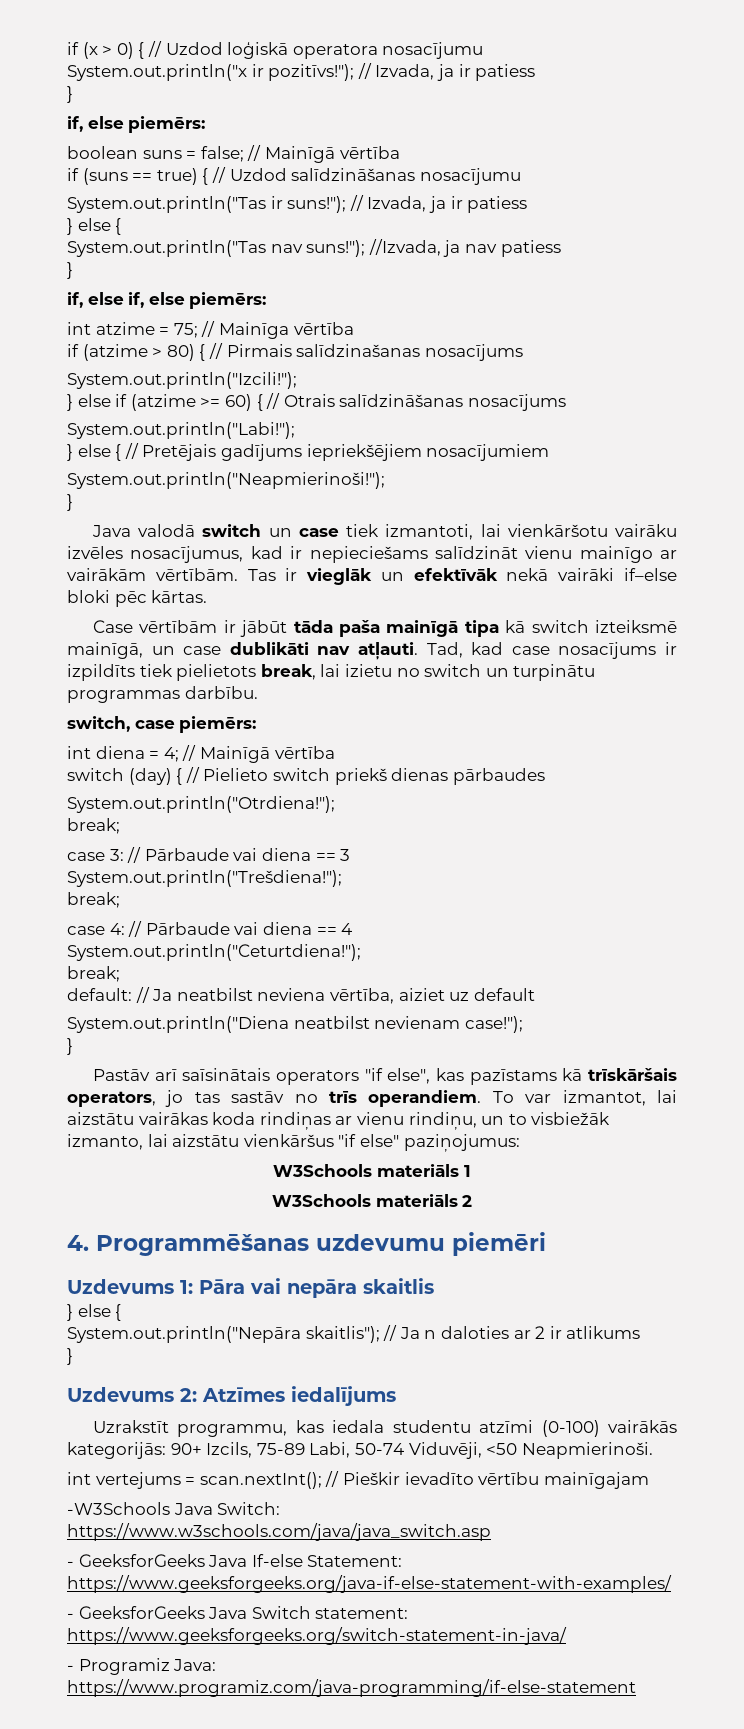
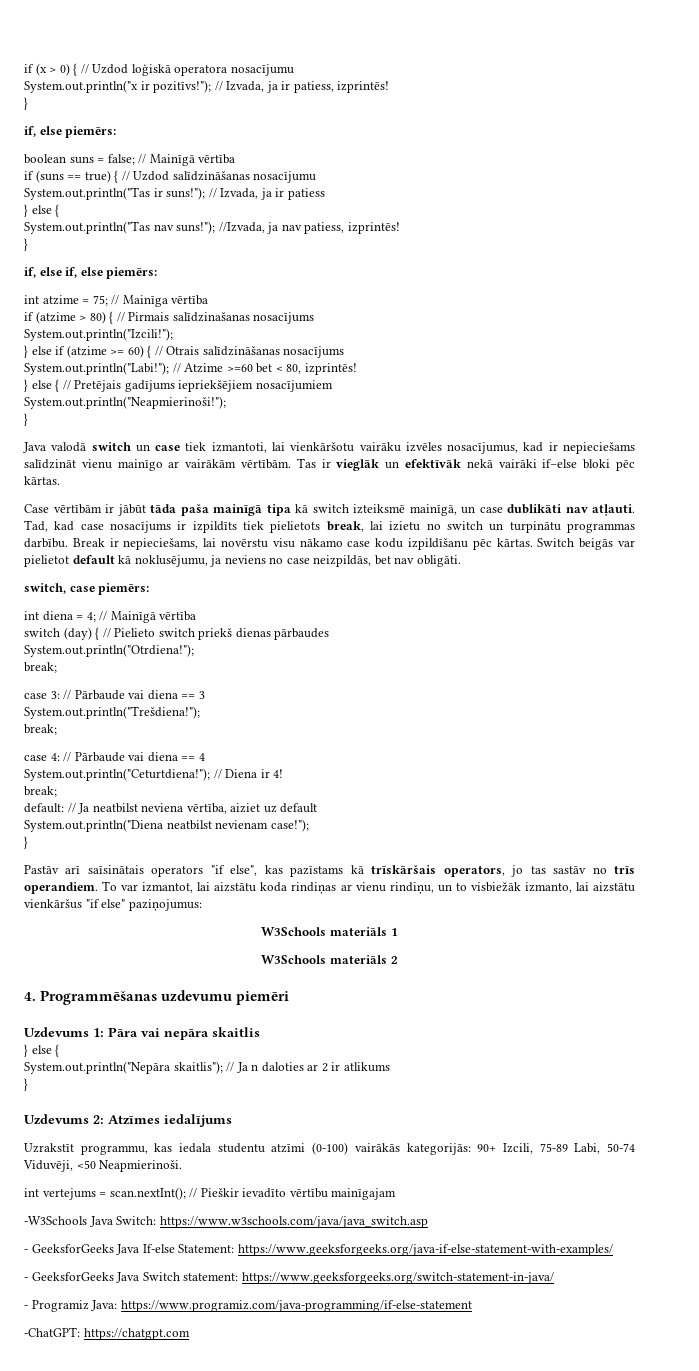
- System.out.println("x ir pozitīvs!"); // Izvada, ja ir patiess
+ System.out.println("x ir pozitīvs!"); // Izvada, ja ir patiess, izprintēs!
- System.out.println("Tas nav suns!"); //Izvada, ja nav patiess
+ System.out.println("Tas nav suns!"); //Izvada, ja nav patiess, izprintēs!
- System.out.println("Labi!");
+ System.out.println("Labi!"); // Atzime >=60 bet < 80, izprintēs!
+ Break ir nepieciešams, lai novērstu visu nākamo case kodu izpildīšanu pēc kārtas. Switch beigās var pielietot default kā noklusējumu, ja neviens no case neizpildās, bet nav obligāti.
- System.out.println("Ceturtdiena!");
+ System.out.println("Ceturtdiena!"); // Diena ir 4!
- To var izmantot, lai aizstātu vairākas koda rindiņas ar vienu rindiņu, un to visbiežāk izmanto, lai aizstātu vienkāršus "if else" paziņojumus:
+ To var izmantot, lai aizstātu koda rindiņas ar vienu rindiņu, un to visbiežāk izmanto, lai aizstātu vienkāršus "if else" paziņojumus:
- Uzrakstīt programmu, kas iedala studentu atzīmi (0-100) vairākās kategorijās: 90+ Izcils, 75-89 Labi, 50-74 Viduvēji, <50 Neapmierinoši.
+ Uzrakstīt programmu, kas iedala studentu atzīmi (0-100) vairākās kategorijās: 90+ Izcili, 75-89 Labi, 50-74 Viduvēji, <50 Neapmierinoši.
+ -ChatGPT: https://chatgpt.com

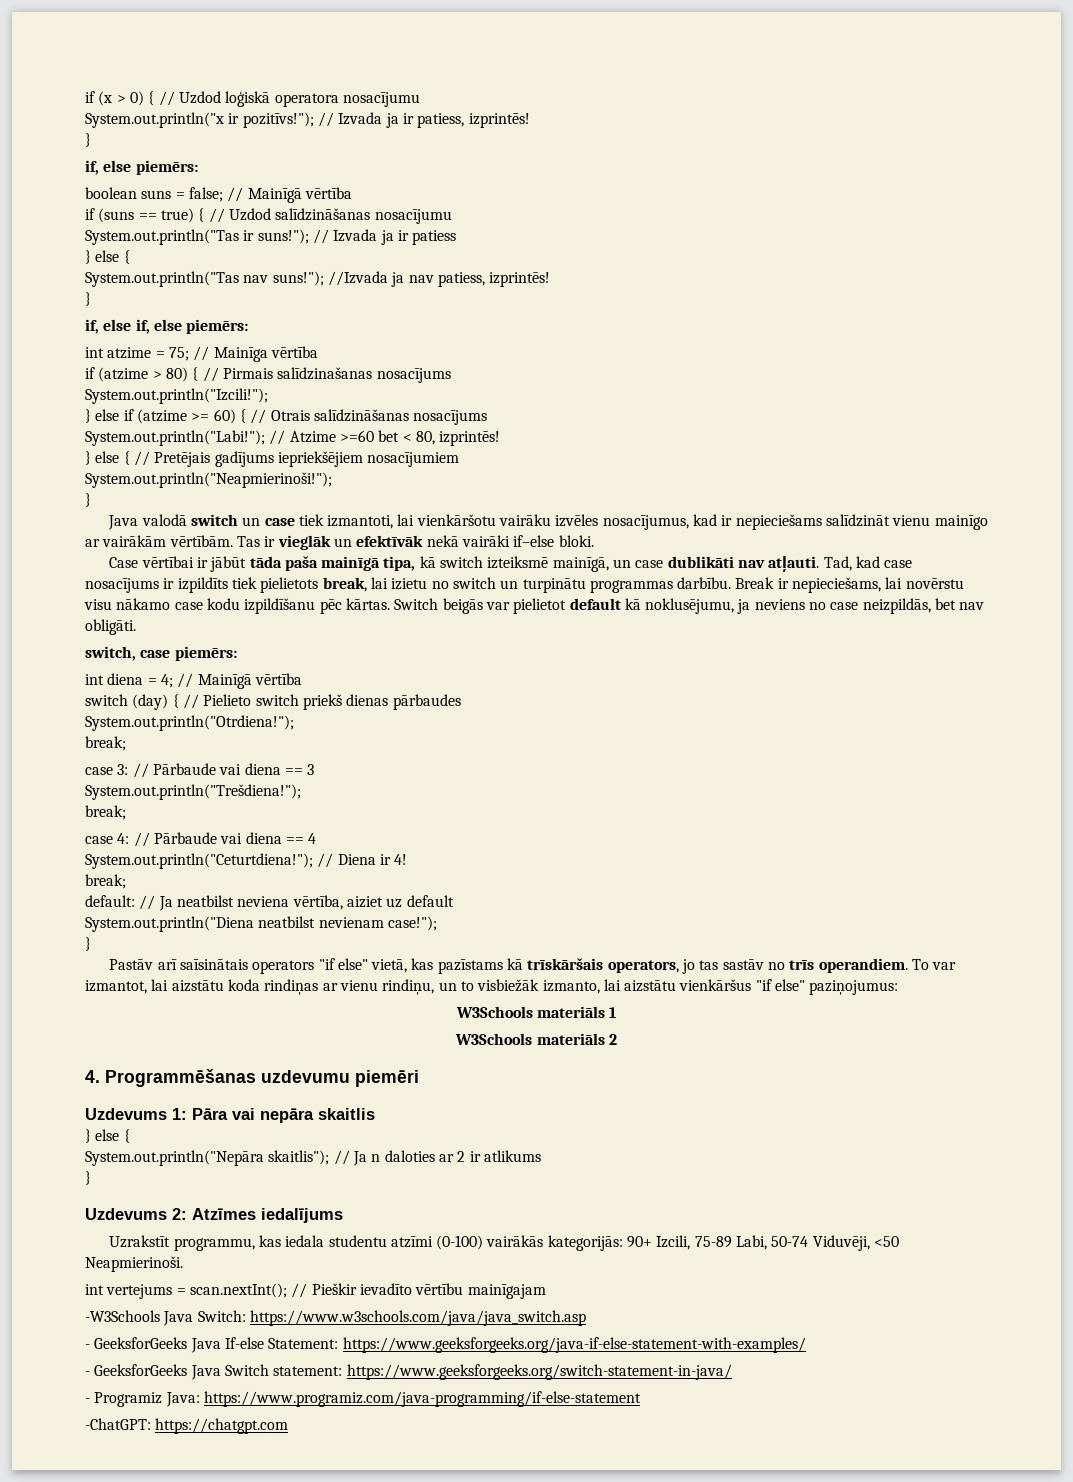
- System.out.println("x ir pozitīvs!"); // Izvada, ja ir patiess, izprintēs!
+ System.out.println("x ir pozitīvs!"); // Izvada ja ir patiess, izprintēs!
- System.out.println("Tas ir suns!"); // Izvada, ja ir patiess
+ System.out.println("Tas ir suns!"); // Izvada ja ir patiess
- System.out.println("Tas nav suns!"); //Izvada, ja nav patiess, izprintēs!
+ System.out.println("Tas nav suns!"); //Izvada ja nav patiess, izprintēs!
- Tas ir vieglāk un efektīvāk nekā vairāki if–else bloki pēc kārtas.
+ Tas ir vieglāk un efektīvāk nekā vairāki if–else bloki.
- Case vērtībām ir jābūt tāda paša mainīgā tipa kā switch izteiksmē mainīgā, un case dublikāti nav atļauti.
+ Case vērtībai ir jābūt tāda paša mainīgā tipa, kā switch izteiksmē mainīgā, un case dublikāti nav atļauti.
- Pastāv arī saīsinātais operators "if else", kas pazīstams kā trīskāršais operators, jo tas sastāv no trīs operandiem.
+ Pastāv arī saīsinātais operators "if else" vietā, kas pazīstams kā trīskāršais operators, jo tas sastāv no trīs operandiem.

